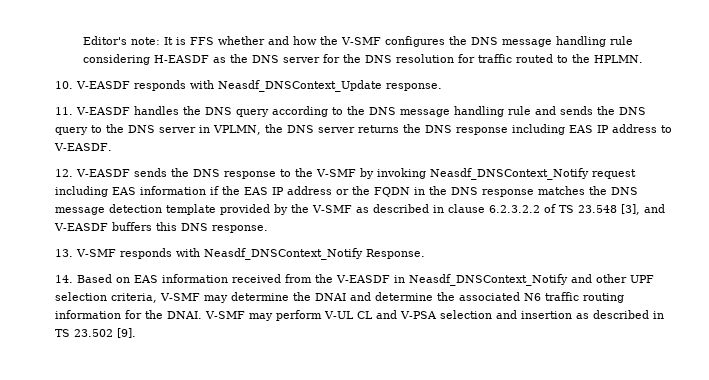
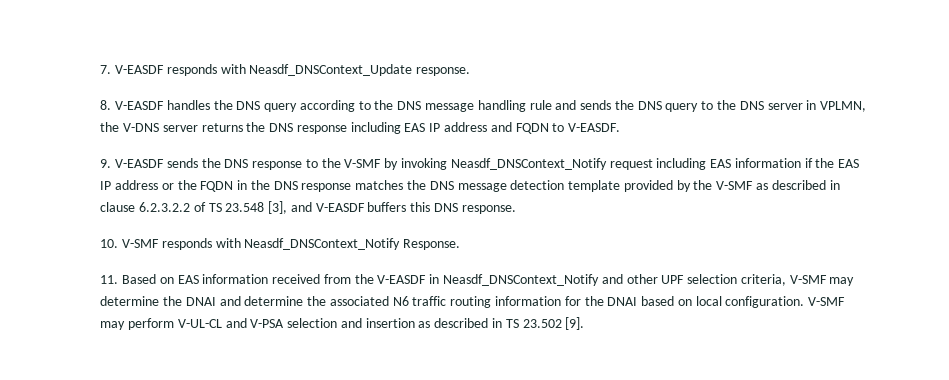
- Editor's note: It is FFS whether and how the V-SMF configures the DNS message handling rule considering H-EASDF as the DNS server for the DNS resolution for traffic routed to the HPLMN.
- 10. V-EASDF responds with Neasdf_DNSContext_Update response.
+ 7. V-EASDF responds with Neasdf_DNSContext_Update response.
- 11. V-EASDF handles the DNS query according to the DNS message handling rule and sends the DNS query to the DNS server in VPLMN, the DNS server returns the DNS response including EAS IP address to V-EASDF.
+ 8. V-EASDF handles the DNS query according to the DNS message handling rule and sends the DNS query to the DNS server in VPLMN, the V-DNS server returns the DNS response including EAS IP address and FQDN to V-EASDF.
- 12. V-EASDF sends the DNS response to the V-SMF by invoking Neasdf_DNSContext_Notify request including EAS information if the EAS IP address or the FQDN in the DNS response matches the DNS message detection template provided by the V-SMF as described in clause 6.2.3.2.2 of TS 23.548 [3], and V-EASDF buffers this DNS response.
+ 9. V-EASDF sends the DNS response to the V-SMF by invoking Neasdf_DNSContext_Notify request including EAS information if the EAS IP address or the FQDN in the DNS response matches the DNS message detection template provided by the V-SMF as described in clause 6.2.3.2.2 of TS 23.548 [3], and V-EASDF buffers this DNS response.
- 13. V-SMF responds with Neasdf_DNSContext_Notify Response.
+ 10. V-SMF responds with Neasdf_DNSContext_Notify Response.
- 14. Based on EAS information received from the V-EASDF in Neasdf_DNSContext_Notify and other UPF selection criteria, V-SMF may determine the DNAI and determine the associated N6 traffic routing information for the DNAI.
+ 11. Based on EAS information received from the V-EASDF in Neasdf_DNSContext_Notify and other UPF selection criteria, V-SMF may determine the DNAI and determine the associated N6 traffic routing information for the DNAI based on local configuration.
- V-SMF may perform V-UL CL and V-PSA selection and insertion as described in TS 23.502 [9].
+ V-SMF may perform V-UL-CL and V-PSA selection and insertion as described in TS 23.502 [9].

